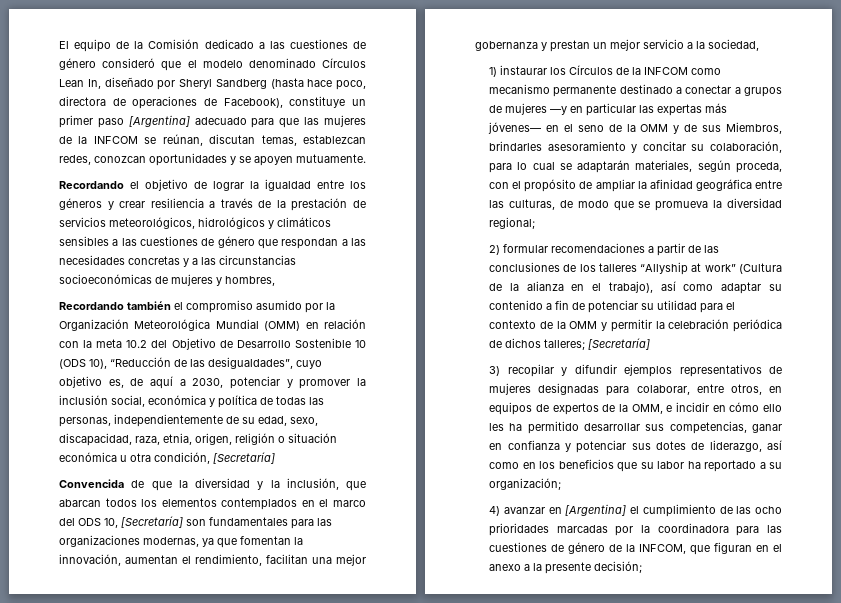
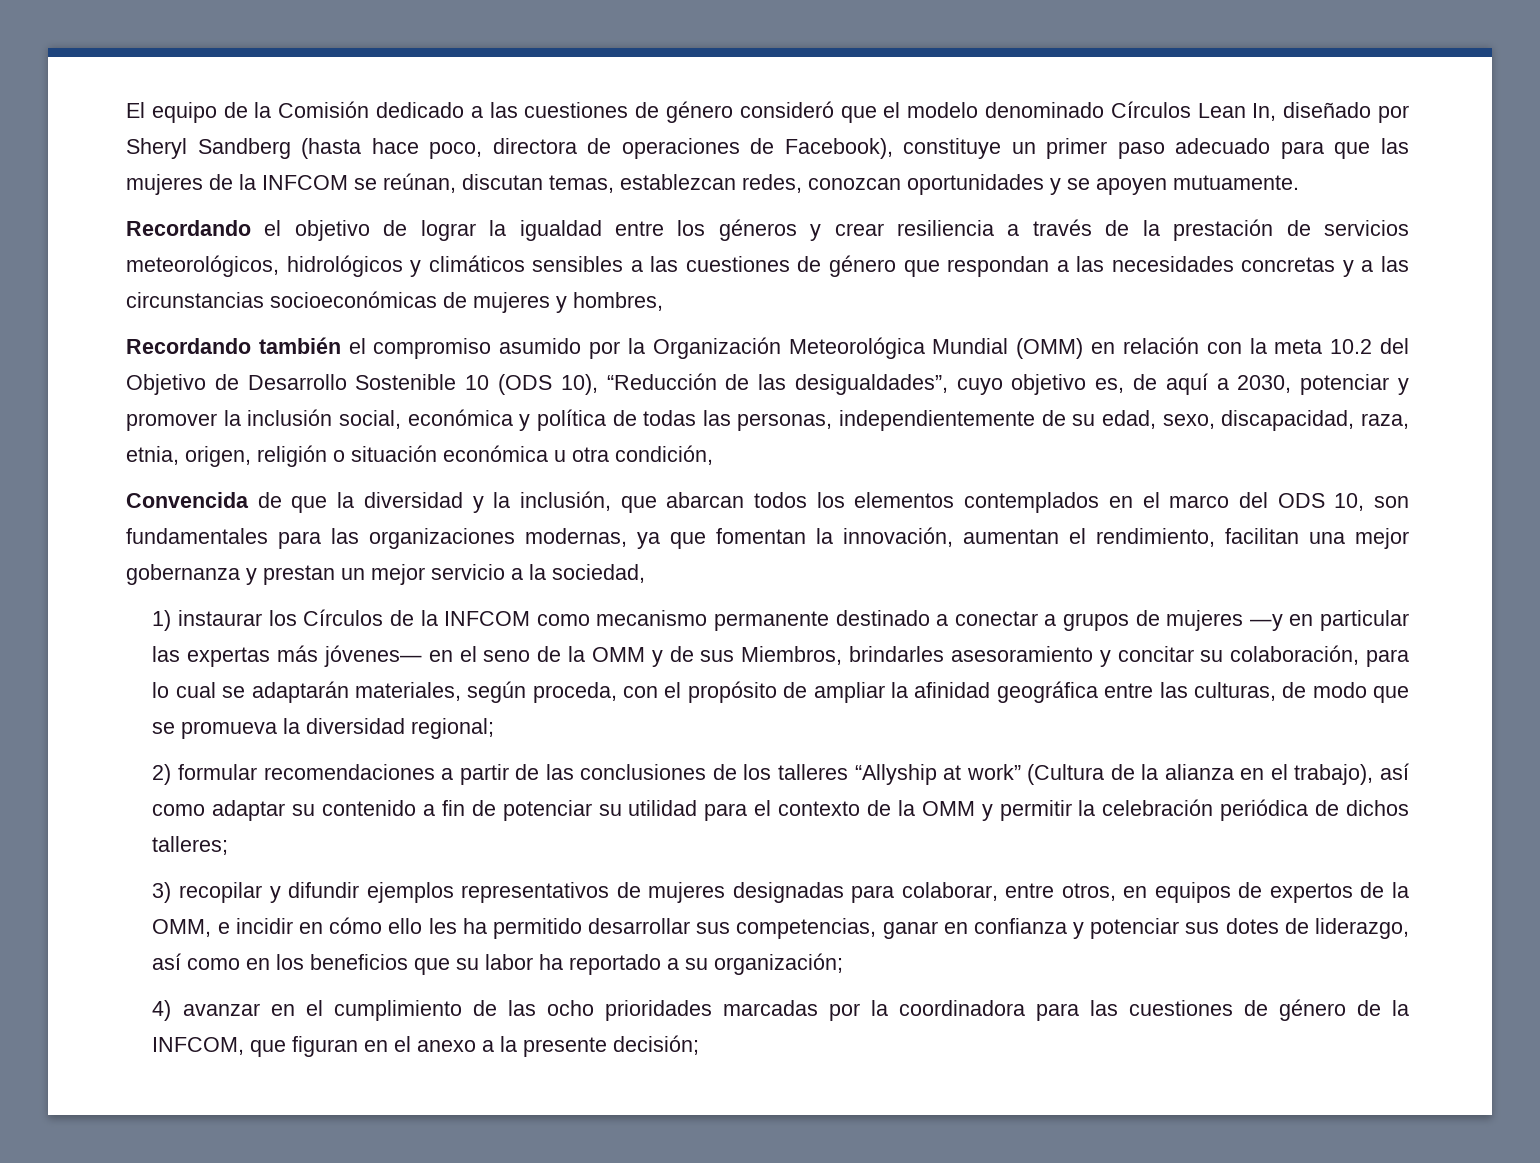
- El equipo de la Comisión dedicado a las cuestiones de género consideró que el modelo denominado Círculos Lean In, diseñado por Sheryl Sandberg (hasta hace poco, directora de operaciones de Facebook), constituye un primer paso [Argentina] adecuado para que las mujeres de la INFCOM se reúnan, discutan temas, establezcan redes, conozcan oportunidades y se apoyen mutuamente.
+ El equipo de la Comisión dedicado a las cuestiones de género consideró que el modelo denominado Círculos Lean In, diseñado por Sheryl Sandberg (hasta hace poco, directora de operaciones de Facebook), constituye un primer paso adecuado para que las mujeres de la INFCOM se reúnan, discutan temas, establezcan redes, conozcan oportunidades y se apoyen mutuamente.
- Recordando también el compromiso asumido por la Organización Meteorológica Mundial (OMM) en relación con la meta 10.2 del Objetivo de Desarrollo Sostenible 10 (ODS 10), “Reducción de las desigualdades”, cuyo objetivo es, de aquí a 2030, potenciar y promover la inclusión social, económica y política de todas las personas, independientemente de su edad, sexo, discapacidad, raza, etnia, origen, religión o situación económica u otra condición, [Secretaría]
+ Recordando también el compromiso asumido por la Organización Meteorológica Mundial (OMM) en relación con la meta 10.2 del Objetivo de Desarrollo Sostenible 10 (ODS 10), “Reducción de las desigualdades”, cuyo objetivo es, de aquí a 2030, potenciar y promover la inclusión social, económica y política de todas las personas, independientemente de su edad, sexo, discapacidad, raza, etnia, origen, religión o situación económica u otra condición,
- Convencida de que la diversidad y la inclusión, que abarcan todos los elementos contemplados en el marco del ODS 10, [Secretaría] son fundamentales para las organizaciones modernas, ya que fomentan la innovación, aumentan el rendimiento, facilitan una mejor gobernanza y prestan un mejor servicio a la sociedad,
+ Convencida de que la diversidad y la inclusión, que abarcan todos los elementos contemplados en el marco del ODS 10, son fundamentales para las organizaciones modernas, ya que fomentan la innovación, aumentan el rendimiento, facilitan una mejor gobernanza y prestan un mejor servicio a la sociedad,
- 2) formular recomendaciones a partir de las conclusiones de los talleres “Allyship at work” (Cultura de la alianza en el trabajo), así como adaptar su contenido a fin de potenciar su utilidad para el contexto de la OMM y permitir la celebración periódica de dichos talleres; [Secretaría]
+ 2) formular recomendaciones a partir de las conclusiones de los talleres “Allyship at work” (Cultura de la alianza en el trabajo), así como adaptar su contenido a fin de potenciar su utilidad para el contexto de la OMM y permitir la celebración periódica de dichos talleres;
- 4) avanzar en [Argentina] el cumplimiento de las ocho prioridades marcadas por la coordinadora para las cuestiones de género de la INFCOM, que figuran en el anexo a la presente decisión;
+ 4) avanzar en el cumplimiento de las ocho prioridades marcadas por la coordinadora para las cuestiones de género de la INFCOM, que figuran en el anexo a la presente decisión;

